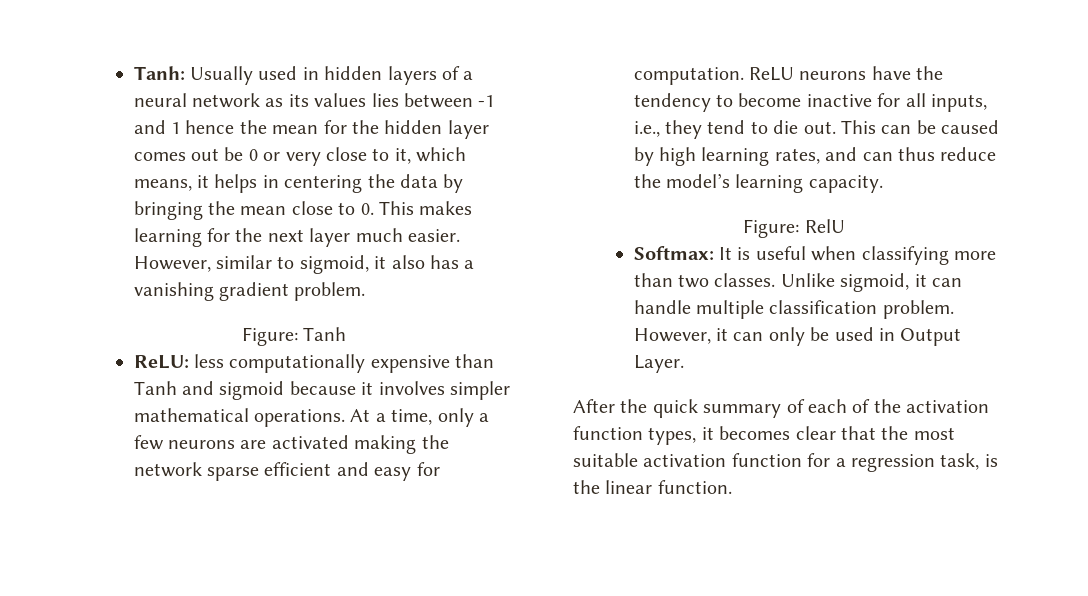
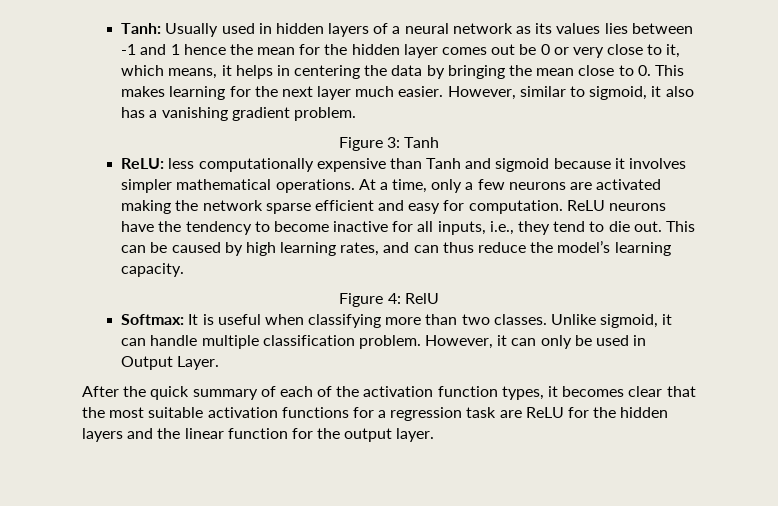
- Figure: Tanh
+ Figure 3: Tanh
- Figure: RelU
+ Figure 4: RelU
- After the quick summary of each of the activation function types, it becomes clear that the most suitable activation function for a regression task, is the linear function.
+ After the quick summary of each of the activation function types, it becomes clear that the most suitable activation functions for a regression task are ReLU for the hidden layers and the linear function for the output layer.

